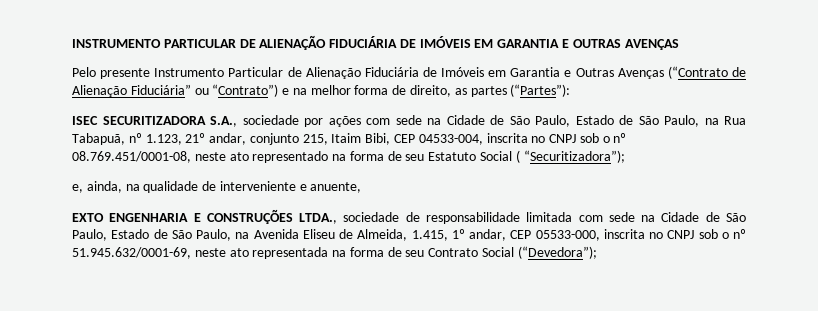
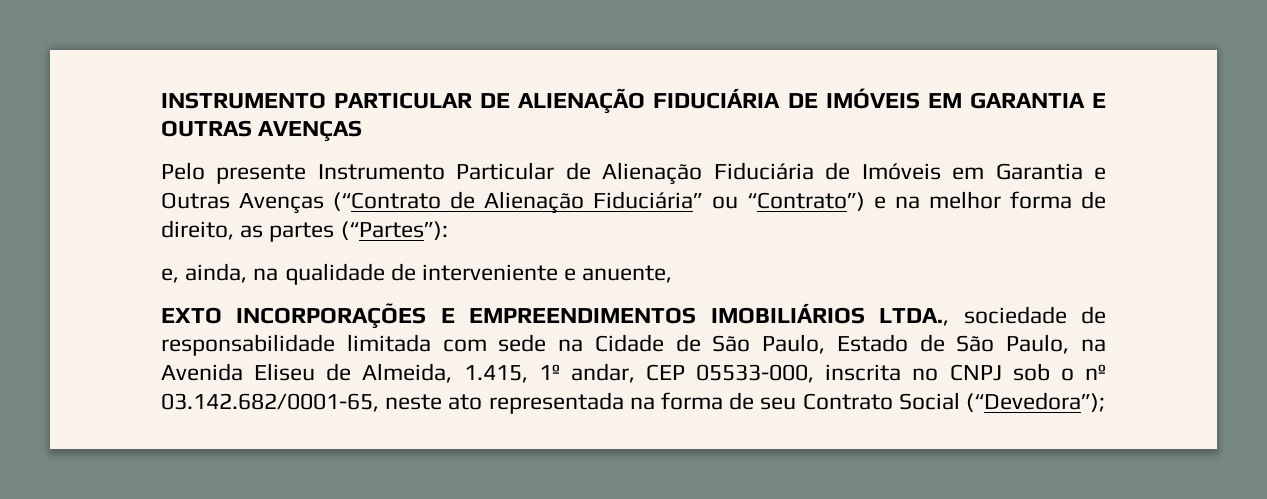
- ISEC SECURITIZADORA S.A., sociedade por ações com sede na Cidade de São Paulo, Estado de São Paulo, na Rua Tabapuã, nº 1.123, 21º andar, conjunto 215, Itaim Bibi, CEP 04533-004, inscrita no CNPJ sob o nº 08.769.451/0001-08, neste ato representado na forma de seu Estatuto Social ( “Securitizadora”);
- EXTO ENGENHARIA E CONSTRUÇÕES LTDA., sociedade de responsabilidade limitada com sede na Cidade de São Paulo, Estado de São Paulo, na Avenida Eliseu de Almeida, 1.415, 1º andar, CEP 05533-000, inscrita no CNPJ sob o nº 51.945.632/0001-69, neste ato representada na forma de seu Contrato Social (“Devedora”);
+ EXTO INCORPORAÇÕES E EMPREENDIMENTOS IMOBILIÁRIOS LTDA., sociedade de responsabilidade limitada com sede na Cidade de São Paulo, Estado de São Paulo, na Avenida Eliseu de Almeida, 1.415, 1º andar, CEP 05533-000, inscrita no CNPJ sob o nº 03.142.682/0001-65, neste ato representada na forma de seu Contrato Social (“Devedora”);

